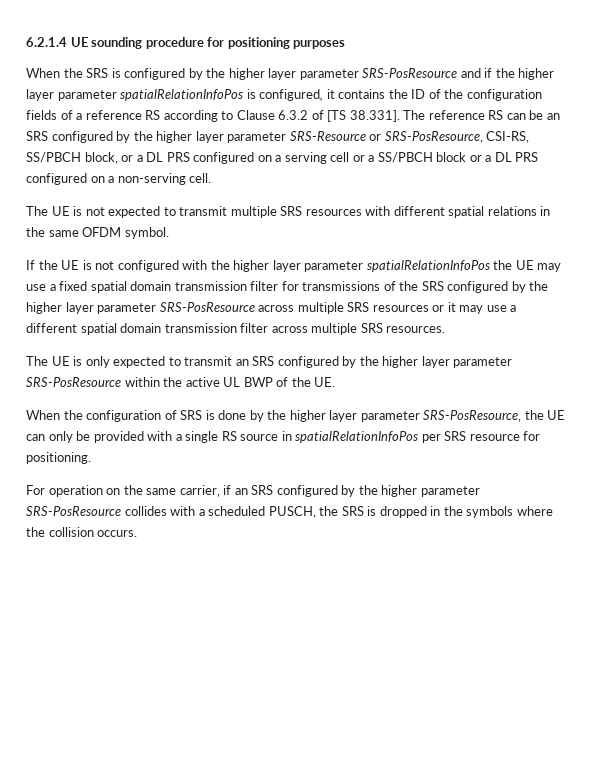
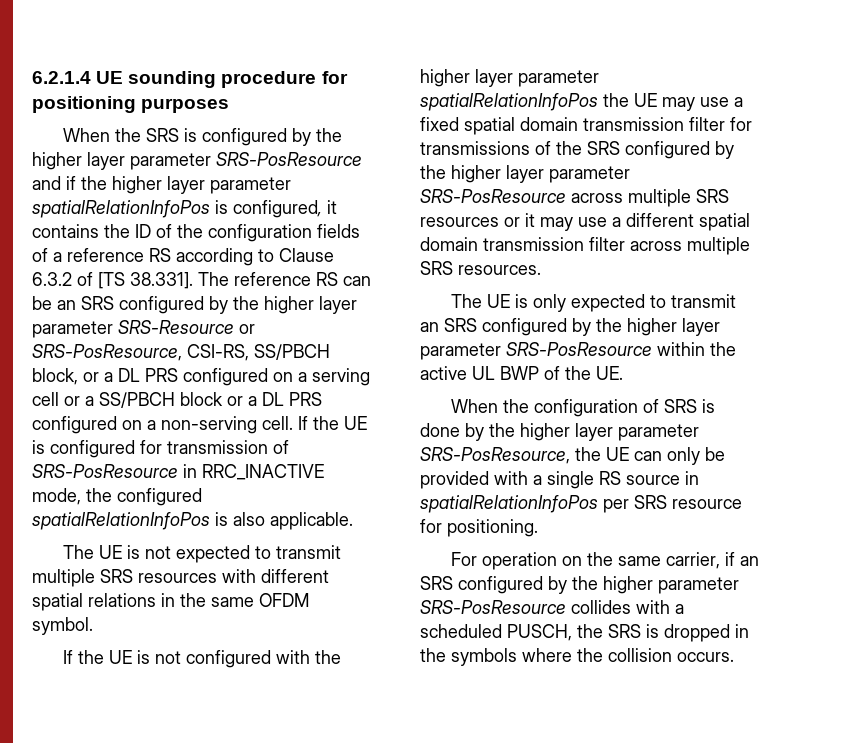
+ If the UE is configured for transmission of SRS-PosResource in RRC_INACTIVE mode, the configured spatialRelationInfoPos is also applicable.

